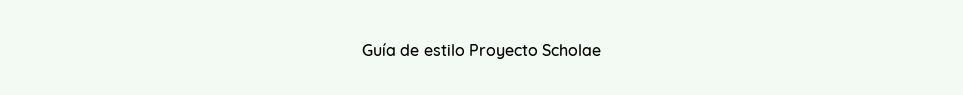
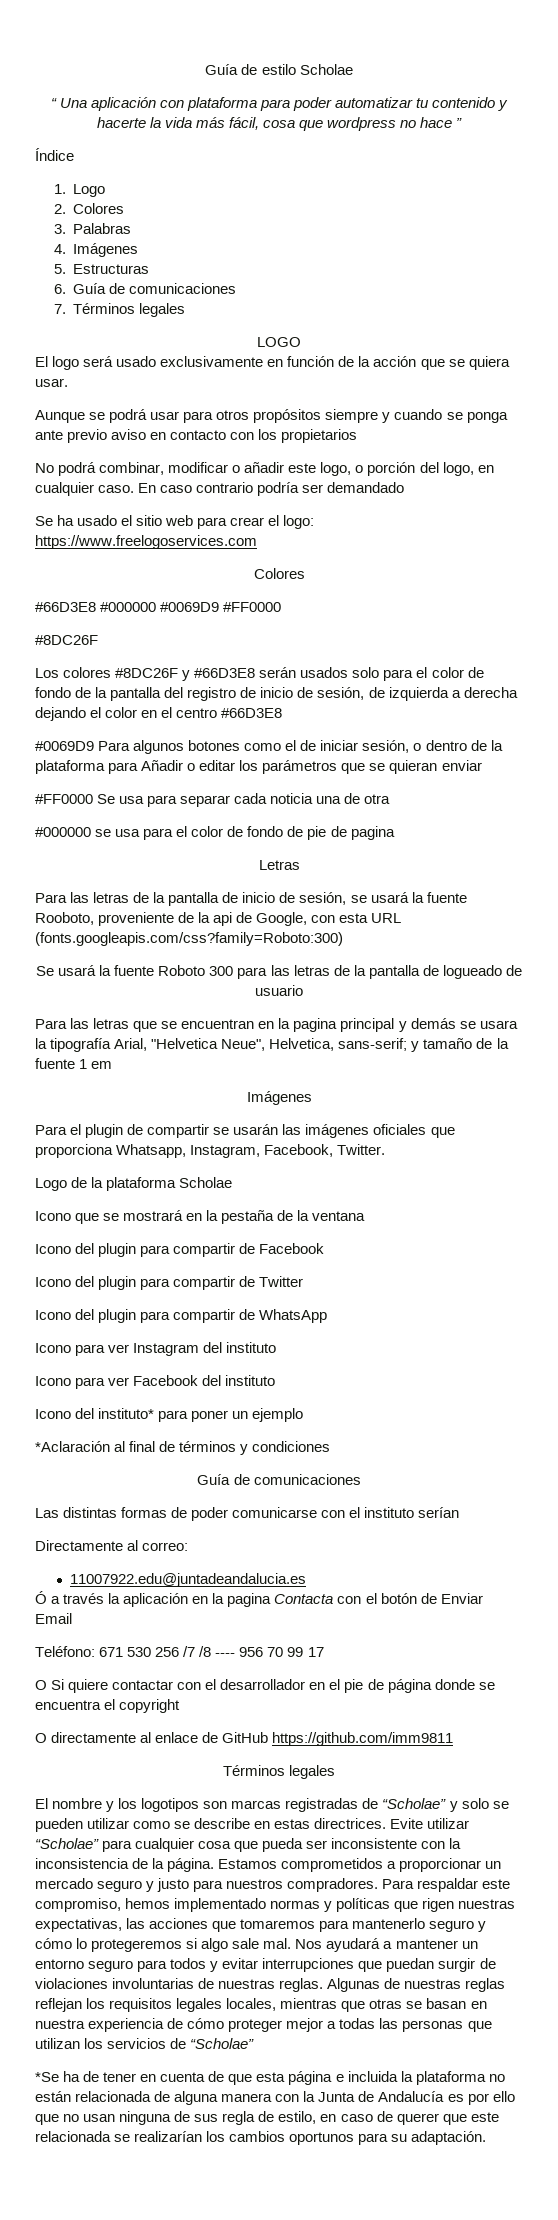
- Guía de estilo Proyecto Scholae
+ Guía de estilo Scholae
+ “ Una aplicación con plataforma para poder automatizar tu contenido y hacerte la vida más fácil, cosa que wordpress no hace ”
+ Índice
+ 1. Logo
+ 2. Colores
+ 3. Palabras
+ 4. Imágenes
+ 5. Estructuras
+ 6. Guía de comunicaciones
+ 7. Términos legales
+ LOGO
+ El logo será usado exclusivamente en función de la acción que se quiera usar.
+ Aunque se podrá usar para otros propósitos siempre y cuando se ponga ante previo aviso en contacto con los propietarios
+ No podrá combinar, modificar o añadir este logo, o porción del logo, en cualquier caso. En caso contrario podría ser demandado
+ Se ha usado el sitio web para crear el logo: https://www.freelogoservices.com
+ Colores
+ #66D3E8 #000000 #0069D9 #FF0000
+ #8DC26F
+ Los colores #8DC26F y #66D3E8 serán usados solo para el color de fondo de la pantalla del registro de inicio de sesión, de izquierda a derecha dejando el color en el centro #66D3E8
+ #0069D9 Para algunos botones como el de iniciar sesión, o dentro de la plataforma para Añadir o editar los parámetros que se quieran enviar
+ #FF0000 Se usa para separar cada noticia una de otra
+ #000000 se usa para el color de fondo de pie de pagina
+ Letras
+ Para las letras de la pantalla de inicio de sesión, se usará la fuente Rooboto, proveniente de la api de Google, con esta URL (fonts.googleapis.com/css?family=Roboto:300)
+ Se usará la fuente Roboto 300 para las letras de la pantalla de logueado de usuario
+ Para las letras que se encuentran en la pagina principal y demás se usara la tipografía Arial, "Helvetica Neue", Helvetica, sans-serif; y tamaño de la fuente 1 em
+ Imágenes
+ Para el plugin de compartir se usarán las imágenes oficiales que proporciona Whatsapp, Instagram, Facebook, Twitter.
+ Logo de la plataforma Scholae
+ Icono que se mostrará en la pestaña de la ventana
+ Icono del plugin para compartir de Facebook
+ Icono del plugin para compartir de Twitter
+ Icono del plugin para compartir de WhatsApp
+ Icono para ver Instagram del instituto
+ Icono para ver Facebook del instituto
+ Icono del instituto* para poner un ejemplo
+ *Aclaración al final de términos y condiciones
+ Guía de comunicaciones
+ Las distintas formas de poder comunicarse con el instituto serían
+ Directamente al correo:
+ 11007922.edu@juntadeandalucia.es
+ Ó a través la aplicación en la pagina Contacta con el botón de Enviar Email
+ Teléfono: 671 530 256 /7 /8 ---- 956 70 99 17
+ O Si quiere contactar con el desarrollador en el pie de página donde se encuentra el copyright
+ O directamente al enlace de GitHub https://github.com/imm9811
+ Términos legales
+ El nombre y los logotipos son marcas registradas de “Scholae” y solo se pueden utilizar como se describe en estas directrices. Evite utilizar “Scholae” para cualquier cosa que pueda ser inconsistente con la inconsistencia de la página. Estamos comprometidos a proporcionar un mercado seguro y justo para nuestros compradores. Para respaldar este compromiso, hemos implementado normas y políticas que rigen nuestras expectativas, las acciones que tomaremos para mantenerlo seguro y cómo lo protegeremos si algo sale mal. Nos ayudará a mantener un entorno seguro para todos y evitar interrupciones que puedan surgir de violaciones involuntarias de nuestras reglas. Algunas de nuestras reglas reflejan los requisitos legales locales, mientras que otras se basan en nuestra experiencia de cómo proteger mejor a todas las personas que utilizan los servicios de “Scholae”
+ *Se ha de tener en cuenta de que esta página e incluida la plataforma no están relacionada de alguna manera con la Junta de Andalucía es por ello que no usan ninguna de sus regla de estilo, en caso de querer que este relacionada se realizarían los cambios oportunos para su adaptación.

